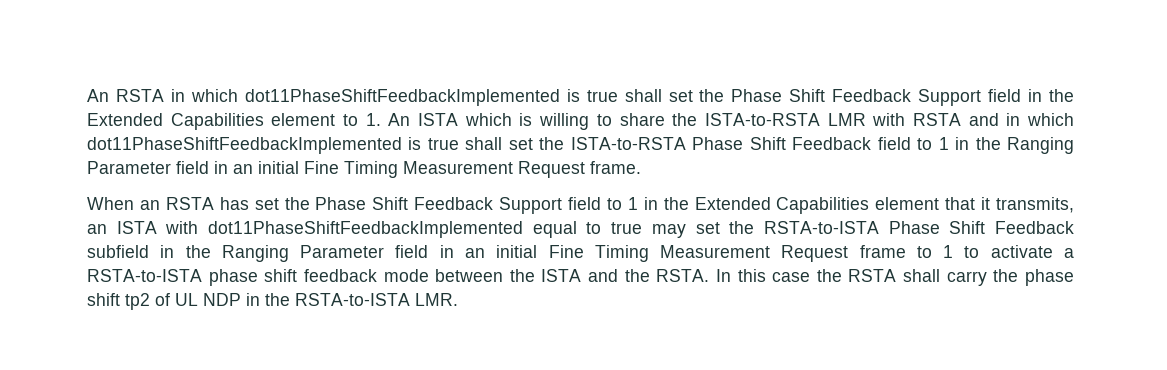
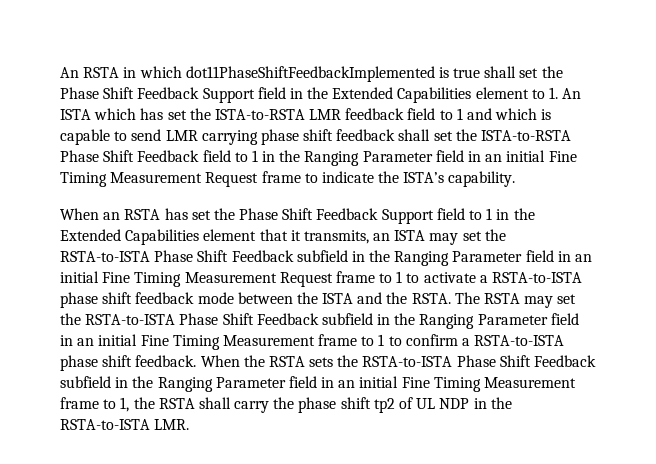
- An RSTA in which dot11PhaseShiftFeedbackImplemented is true shall set the Phase Shift Feedback Support field in the Extended Capabilities element to 1. An ISTA which is willing to share the ISTA-to-RSTA LMR with RSTA and in which dot11PhaseShiftFeedbackImplemented is true shall set the ISTA-to-RSTA Phase Shift Feedback field to 1 in the Ranging Parameter field in an initial Fine Timing Measurement Request frame.
+ An RSTA in which dot11PhaseShiftFeedbackImplemented is true shall set the Phase Shift Feedback Support field in the Extended Capabilities element to 1. An ISTA which has set the ISTA-to-RSTA LMR feedback field to 1 and which is capable to send LMR carrying phase shift feedback shall set the ISTA-to-RSTA Phase Shift Feedback field to 1 in the Ranging Parameter field in an initial Fine Timing Measurement Request frame to indicate the ISTA’s capability.
- When an RSTA has set the Phase Shift Feedback Support field to 1 in the Extended Capabilities element that it transmits, an ISTA with dot11PhaseShiftFeedbackImplemented equal to true may set the RSTA-to-ISTA Phase Shift Feedback subfield in the Ranging Parameter field in an initial Fine Timing Measurement Request frame to 1 to activate a RSTA-to-ISTA phase shift feedback mode between the ISTA and the RSTA.
+ When an RSTA has set the Phase Shift Feedback Support field to 1 in the Extended Capabilities element that it transmits, an ISTA may set the RSTA-to-ISTA Phase Shift Feedback subfield in the Ranging Parameter field in an initial Fine Timing Measurement Request frame to 1 to activate a RSTA-to-ISTA phase shift feedback mode between the ISTA and the RSTA.
- In this case the RSTA shall carry the phase shift tp2 of UL NDP in the RSTA-to-ISTA LMR.
+ The RSTA may set the RSTA-to-ISTA Phase Shift Feedback subfield in the Ranging Parameter field in an initial Fine Timing Measurement frame to 1 to confirm a RSTA-to-ISTA phase shift feedback. When the RSTA sets the RSTA-to-ISTA Phase Shift Feedback subfield in the Ranging Parameter field in an initial Fine Timing Measurement frame to 1, the RSTA shall carry the phase shift tp2 of UL NDP in the RSTA-to-ISTA LMR.

